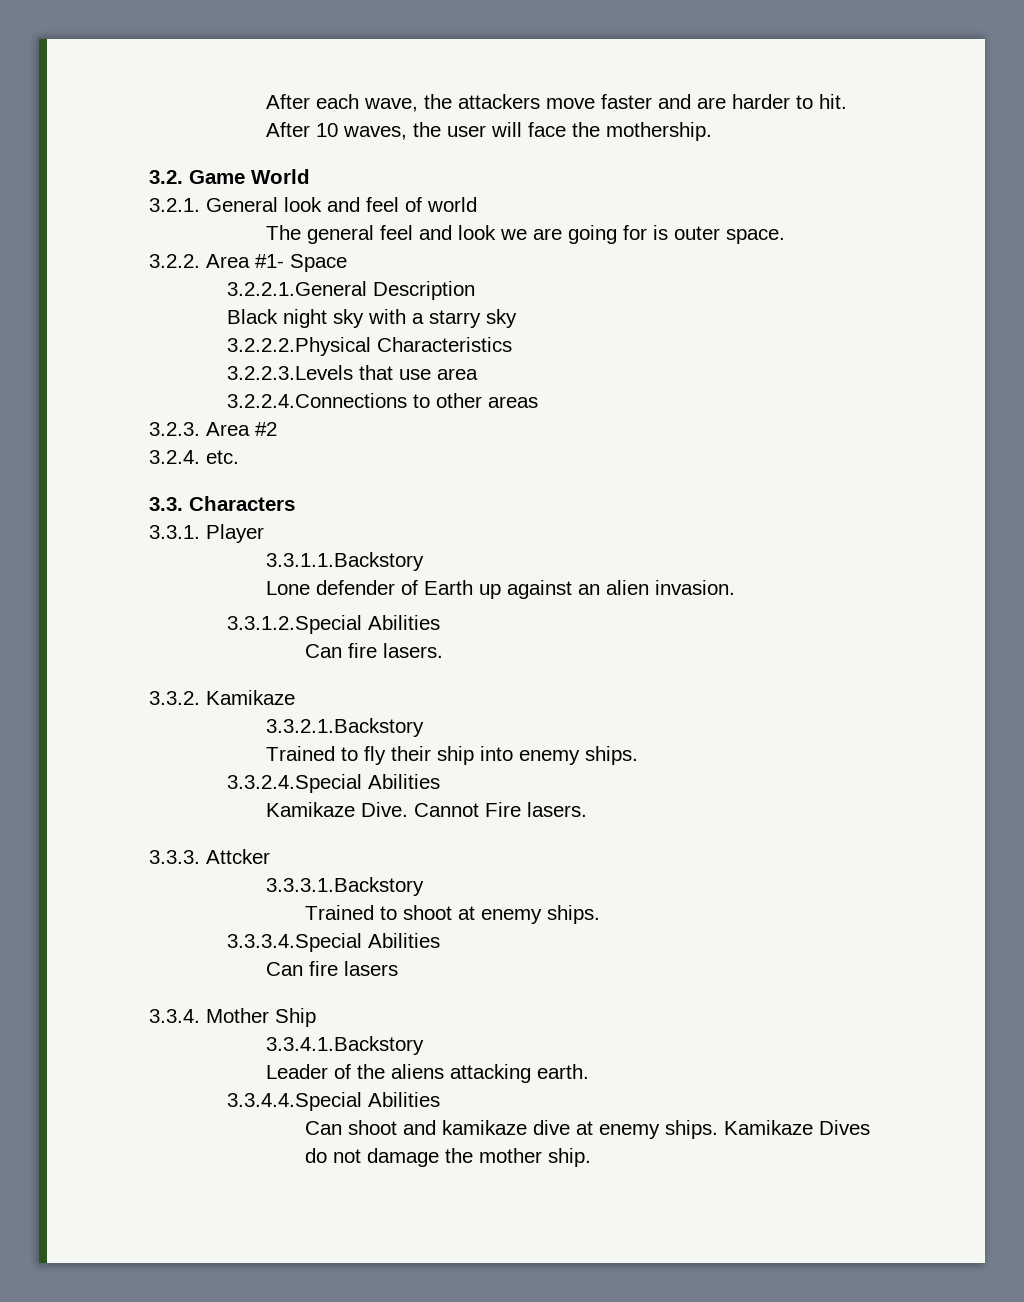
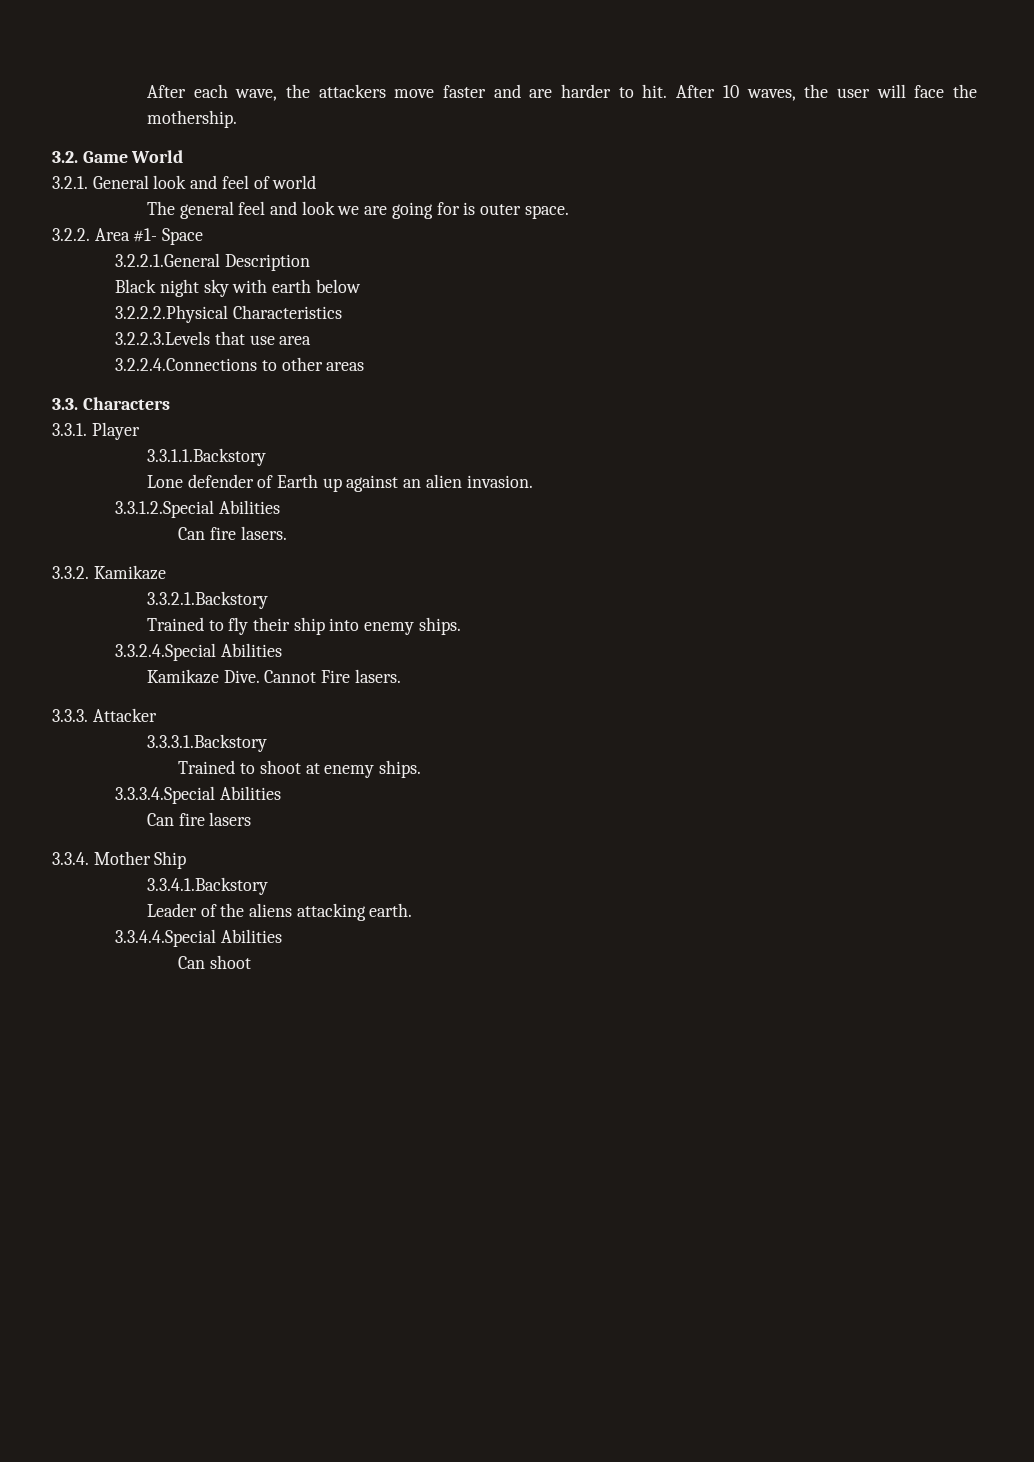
- Black night sky with a starry sky
+ Black night sky with earth below
- 3.2.3. Area #2
- 3.2.4. etc.
- 3.3.3. Attcker
+ 3.3.3. Attacker
- Can shoot and kamikaze dive at enemy ships. Kamikaze Dives do not damage the mother ship.
+ Can shoot

